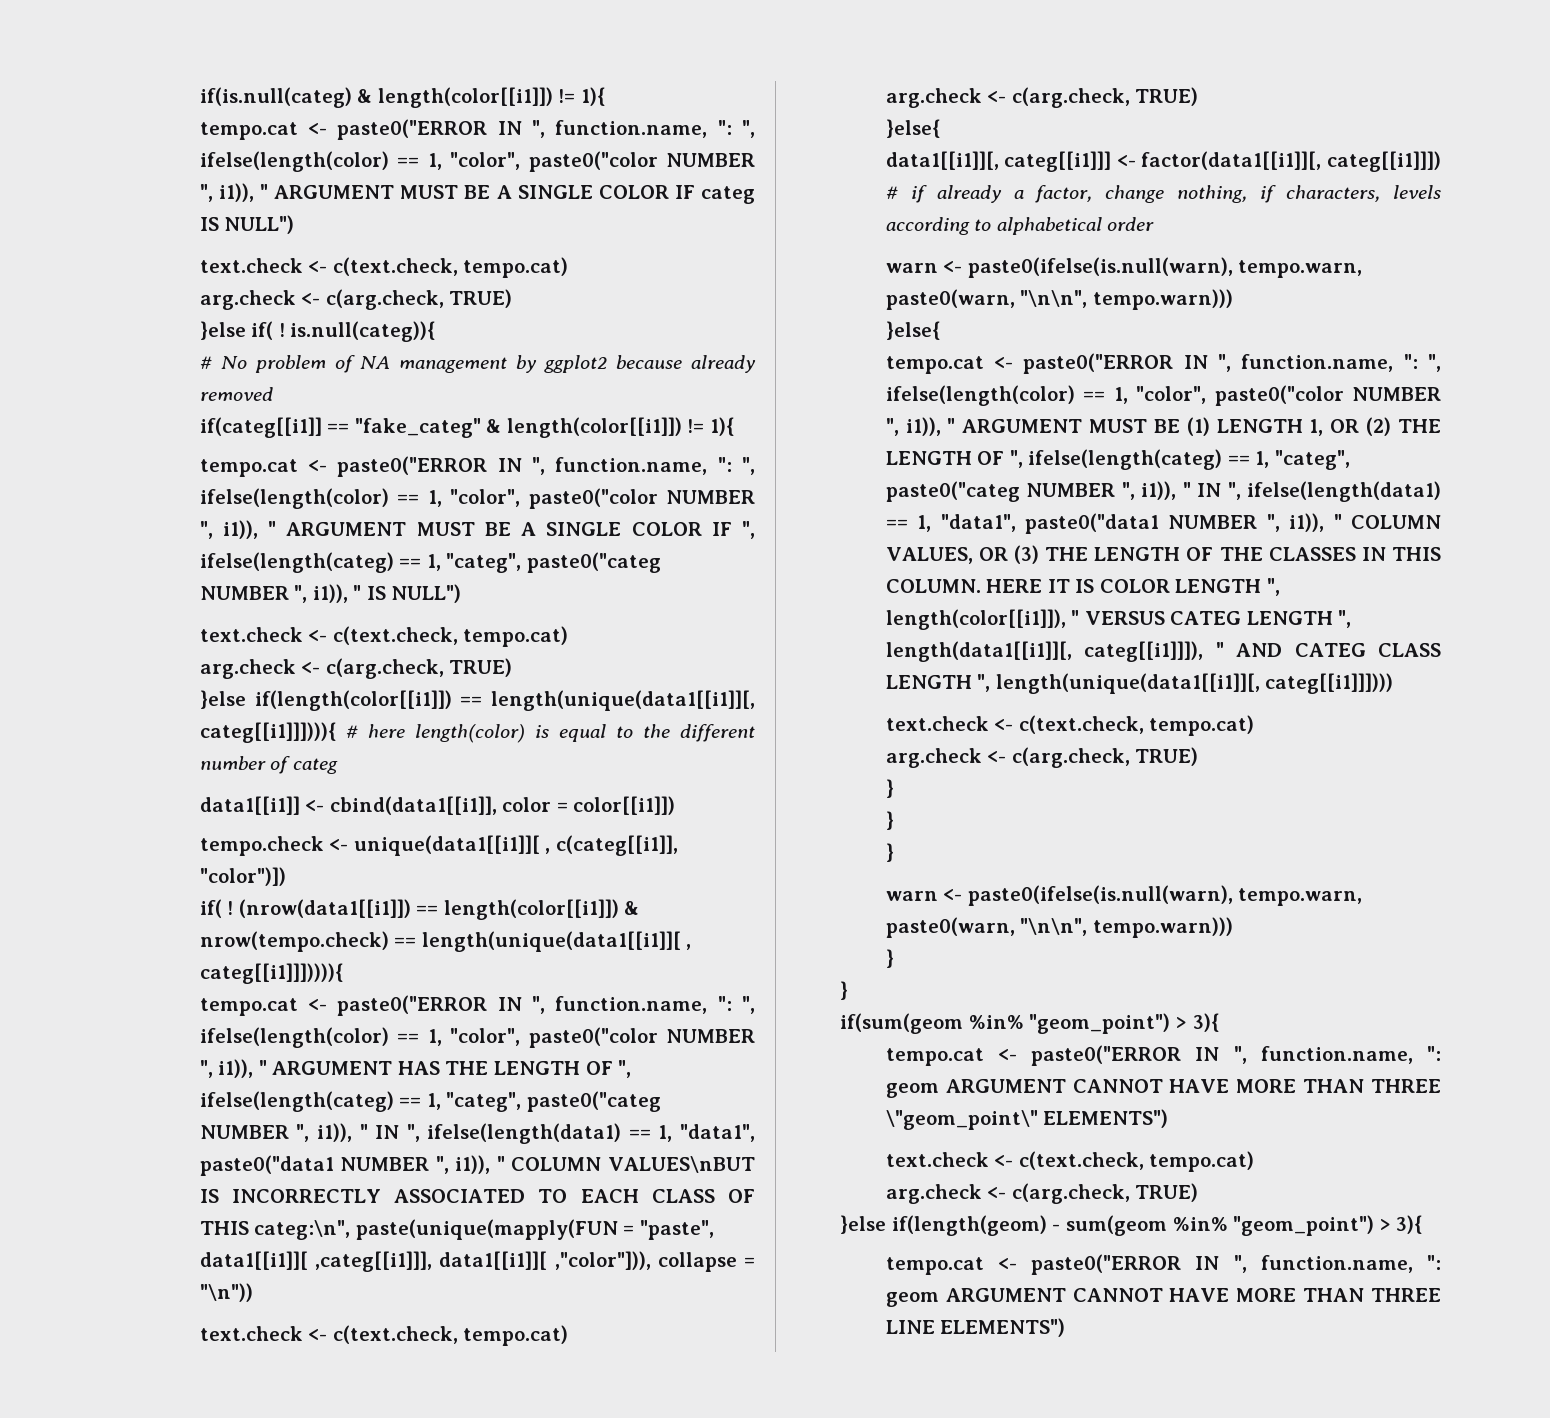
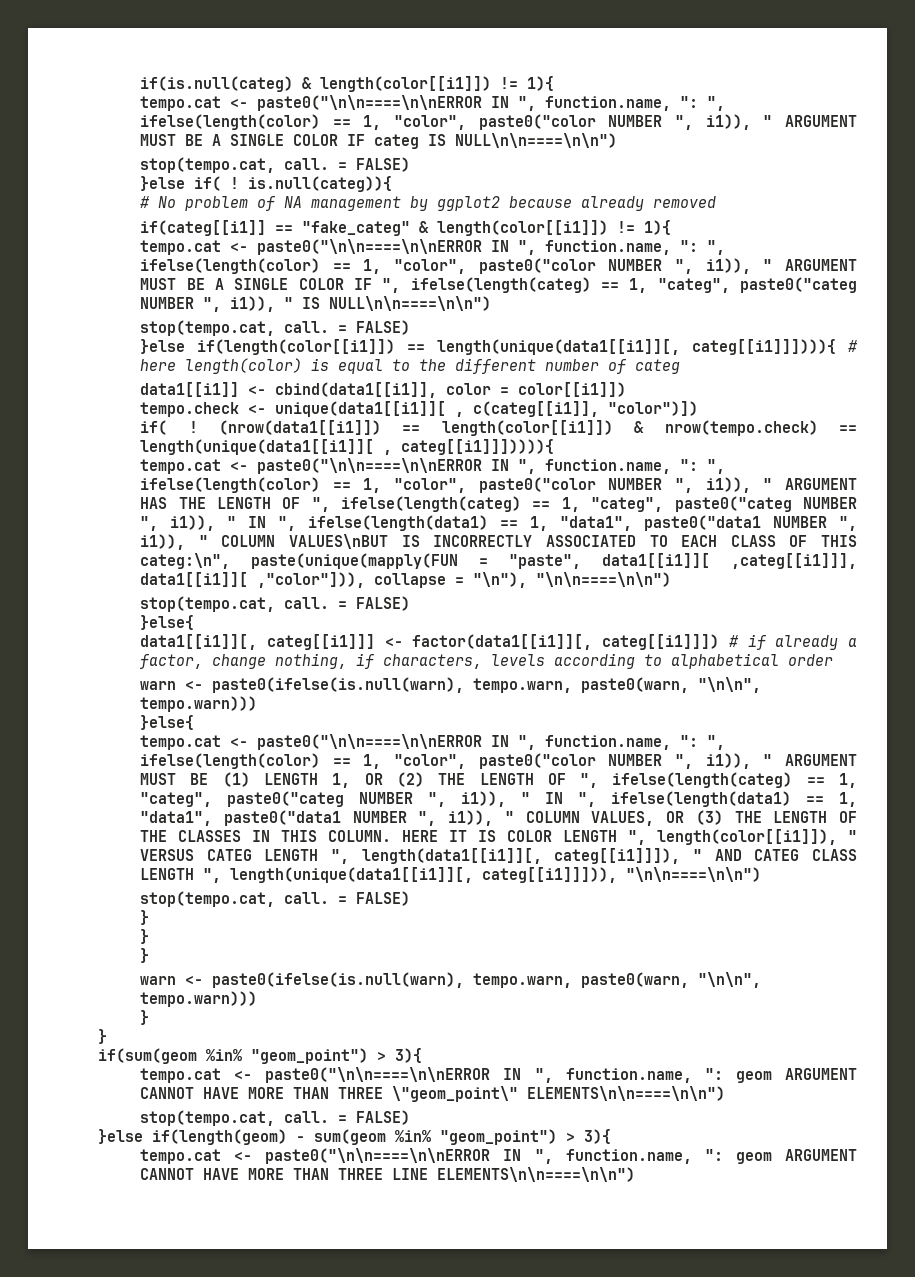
- tempo.cat <- paste0("ERROR IN ", function.name, ": ", ifelse(length(color) == 1, "color", paste0("color NUMBER ", i1)), " ARGUMENT MUST BE A SINGLE COLOR IF categ IS NULL")
- text.check <- c(text.check, tempo.cat)
- arg.check <- c(arg.check, TRUE)
+ tempo.cat <- paste0("\n\n====\n\nERROR IN ", function.name, ": ", ifelse(length(color) == 1, "color", paste0("color NUMBER ", i1)), " ARGUMENT MUST BE A SINGLE COLOR IF categ IS NULL\n\n====\n\n")
+ stop(tempo.cat, call. = FALSE)
- tempo.cat <- paste0("ERROR IN ", function.name, ": ", ifelse(length(color) == 1, "color", paste0("color NUMBER ", i1)), " ARGUMENT MUST BE A SINGLE COLOR IF ", ifelse(length(categ) == 1, "categ", paste0("categ NUMBER ", i1)), " IS NULL")
- text.check <- c(text.check, tempo.cat)
- arg.check <- c(arg.check, TRUE)
+ tempo.cat <- paste0("\n\n====\n\nERROR IN ", function.name, ": ", ifelse(length(color) == 1, "color", paste0("color NUMBER ", i1)), " ARGUMENT MUST BE A SINGLE COLOR IF ", ifelse(length(categ) == 1, "categ", paste0("categ NUMBER ", i1)), " IS NULL\n\n====\n\n")
+ stop(tempo.cat, call. = FALSE)
  (nrow(data1[[i1]]) == length(color[[i1]]) & nrow(tempo.check) == length(unique(data1[[i1]][ , categ[[i1]]])))){
- tempo.cat <- paste0("ERROR IN ", function.name, ":
+ tempo.cat <- paste0("\n\n====\n\nERROR IN ", function.name, ":
- ", ifelse(length(color) == 1, "color", paste0("color NUMBER ", i1)), " ARGUMENT HAS THE LENGTH OF ", ifelse(length(categ) == 1, "categ", paste0("categ NUMBER ", i1)), " IN ", ifelse(length(data1) == 1, "data1", paste0("data1 NUMBER ", i1)), " COLUMN VALUES\nBUT IS INCORRECTLY ASSOCIATED TO EACH CLASS OF THIS categ:\n", paste(unique(mapply(FUN = "paste", data1[[i1]][ ,categ[[i1]]], data1[[i1]][ ,"color"])), collapse = "\n"))
- text.check <- c(text.check, tempo.cat)
- arg.check <- c(arg.check, TRUE)
+ ", ifelse(length(color) == 1, "color", paste0("color NUMBER ", i1)), " ARGUMENT HAS THE LENGTH OF ", ifelse(length(categ) == 1, "categ", paste0("categ NUMBER ", i1)), " IN ", ifelse(length(data1) == 1, "data1", paste0("data1 NUMBER ", i1)), " COLUMN VALUES\nBUT IS INCORRECTLY ASSOCIATED TO EACH CLASS OF THIS categ:\n", paste(unique(mapply(FUN = "paste", data1[[i1]][ ,categ[[i1]]], data1[[i1]][ ,"color"])), collapse = "\n"), "\n\n====\n\n")
+ stop(tempo.cat, call. = FALSE)
- tempo.cat <- paste0("ERROR IN ", function.name, ": ", ifelse(length(color) == 1, "color", paste0("color NUMBER ", i1)), " ARGUMENT MUST BE (1) LENGTH 1, OR (2) THE LENGTH OF ", ifelse(length(categ) == 1, "categ", paste0("categ NUMBER ", i1)), " IN ", ifelse(length(data1) == 1, "data1", paste0("data1 NUMBER ", i1)), " COLUMN VALUES, OR (3) THE LENGTH OF THE CLASSES IN THIS COLUMN.
+ tempo.cat <- paste0("\n\n====\n\nERROR IN ", function.name, ": ", ifelse(length(color) == 1, "color", paste0("color NUMBER ", i1)), " ARGUMENT MUST BE (1) LENGTH 1, OR (2) THE LENGTH OF ", ifelse(length(categ) == 1, "categ", paste0("categ NUMBER ", i1)), " IN ", ifelse(length(data1) == 1, "data1", paste0("data1 NUMBER ", i1)), " COLUMN VALUES, OR (3) THE LENGTH OF THE CLASSES IN THIS COLUMN.
- HERE IT IS COLOR LENGTH ", length(color[[i1]]), " VERSUS CATEG LENGTH ", length(data1[[i1]][, categ[[i1]]]), " AND CATEG CLASS LENGTH ", length(unique(data1[[i1]][, categ[[i1]]])))
- text.check <- c(text.check, tempo.cat)
- arg.check <- c(arg.check, TRUE)
+ HERE IT IS COLOR LENGTH ", length(color[[i1]]), " VERSUS CATEG LENGTH ", length(data1[[i1]][, categ[[i1]]]), " AND CATEG CLASS LENGTH ", length(unique(data1[[i1]][, categ[[i1]]])), "\n\n====\n\n")
+ stop(tempo.cat, call. = FALSE)
- tempo.cat <- paste0("ERROR IN ", function.name, ": geom ARGUMENT CANNOT HAVE MORE THAN THREE \"geom_point\" ELEMENTS")
- text.check <- c(text.check, tempo.cat)
- arg.check <- c(arg.check, TRUE)
+ tempo.cat <- paste0("\n\n====\n\nERROR IN ", function.name, ": geom ARGUMENT CANNOT HAVE MORE THAN THREE \"geom_point\" ELEMENTS\n\n====\n\n")
+ stop(tempo.cat, call. = FALSE)
- tempo.cat <- paste0("ERROR IN ", function.name, ": geom ARGUMENT CANNOT HAVE MORE THAN THREE LINE ELEMENTS")
+ tempo.cat <- paste0("\n\n====\n\nERROR IN ", function.name, ": geom ARGUMENT CANNOT HAVE MORE THAN THREE LINE ELEMENTS\n\n====\n\n")

